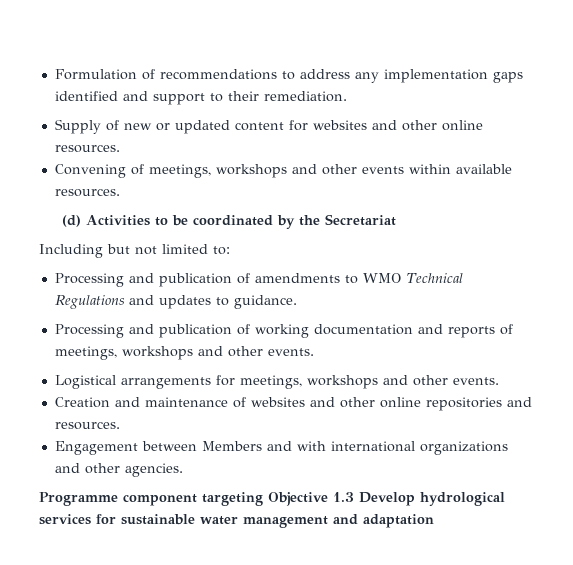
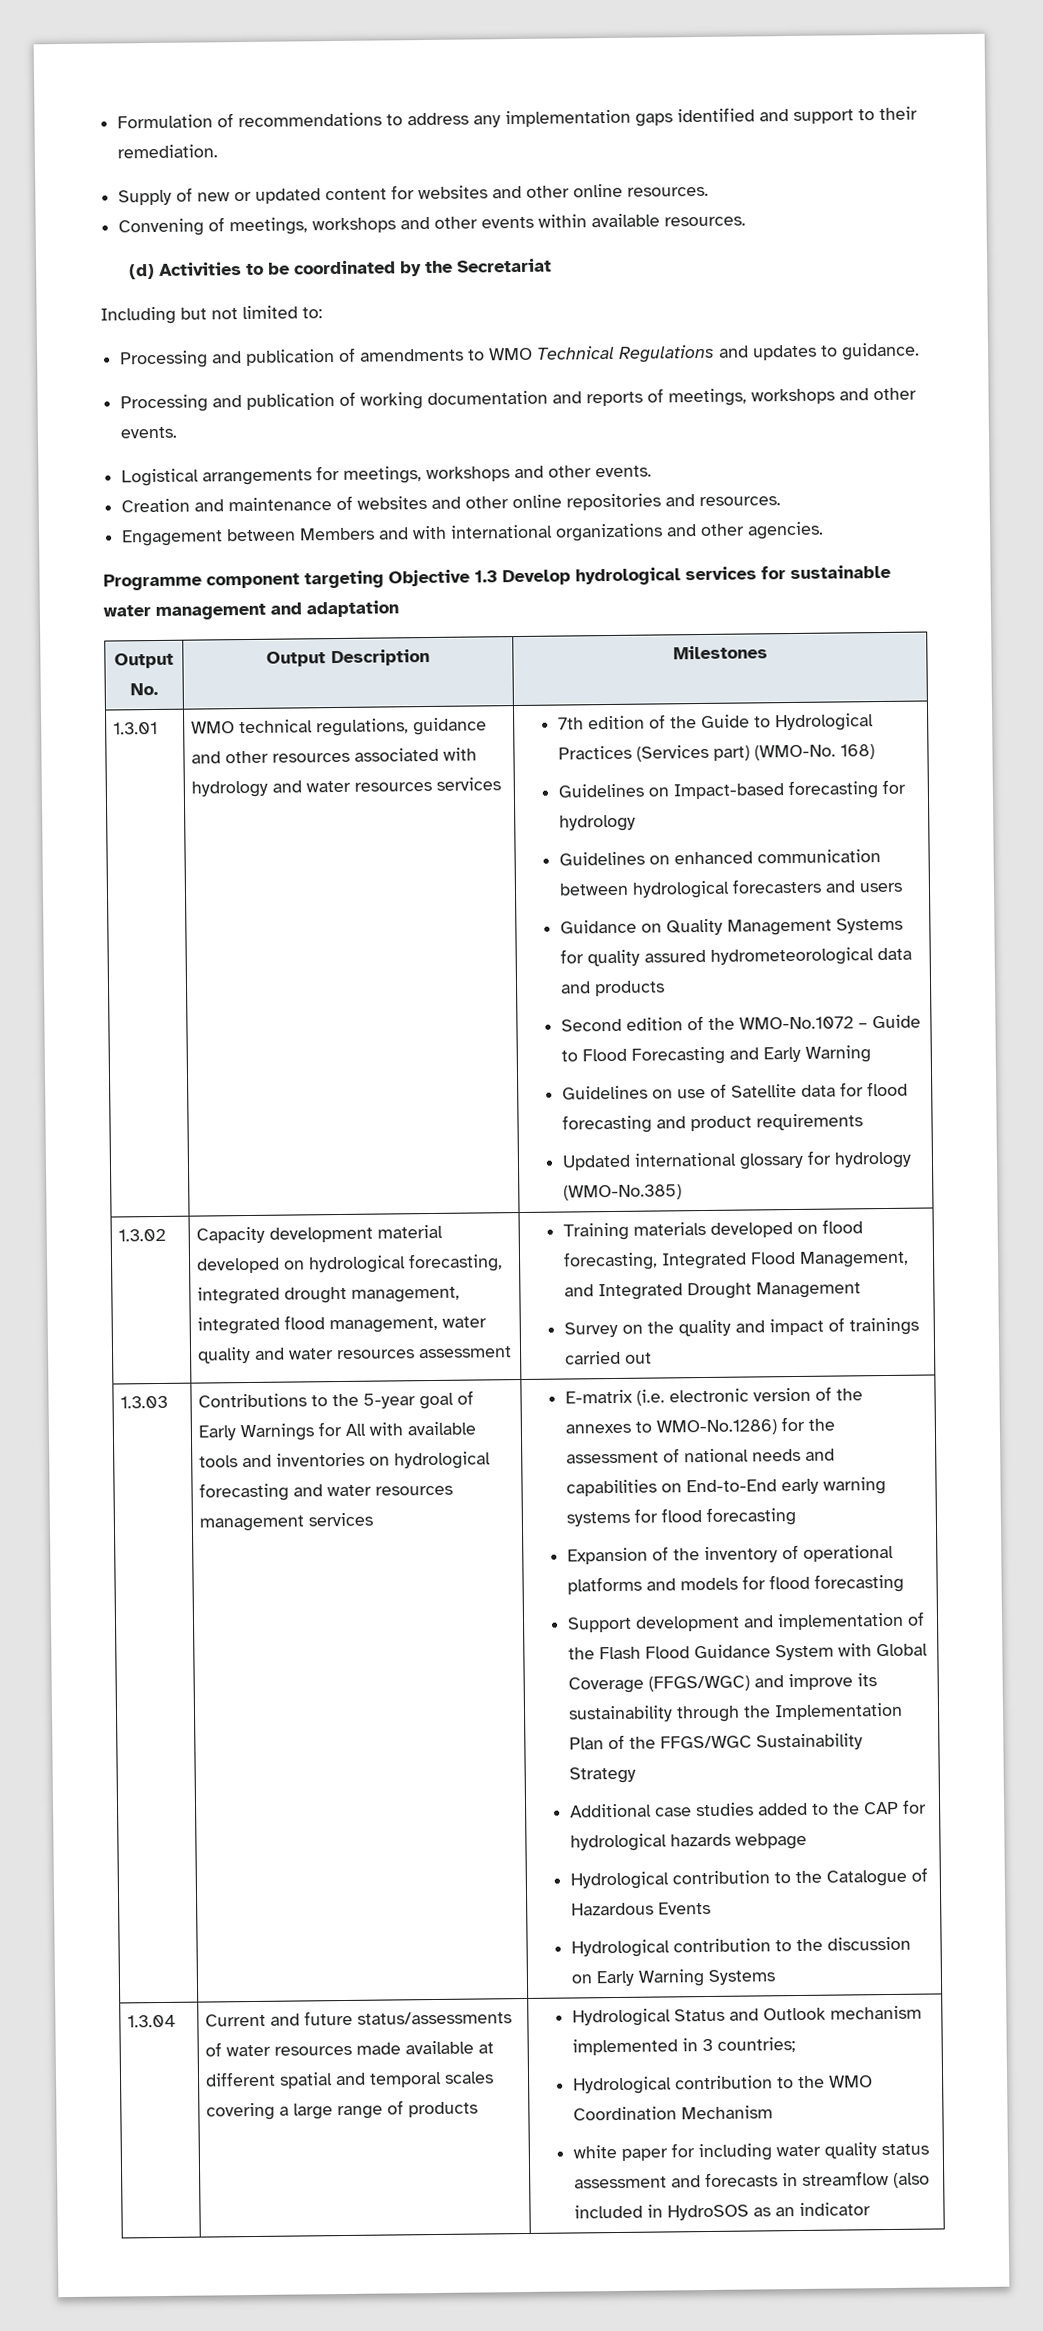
+ Output No. | Output Description | Milestones
+ 1.3.01 | WMO technical regulations, guidance and other resources associated with hydrology and water resources services | 7th edition of the Guide to Hydrological Practices (Services part) (WMO-No. 168)
+ Guidelines on Impact-based forecasting for hydrology
+ Guidelines on enhanced communication between hydrological forecasters and users
+ Guidance on Quality Management Systems for quality assured hydrometeorological data and products
+ Second edition of the WMO-No.1072 – Guide to Flood Forecasting and Early Warning
+ Guidelines on use of Satellite data for flood forecasting and product requirements
+ Updated international glossary for hydrology (WMO-No.385)
+ 1.3.02 | Capacity development material developed on hydrological forecasting, integrated drought management, integrated flood management, water quality and water resources assessment | Training materials developed on flood forecasting, Integrated Flood Management, and Integrated Drought Management
+ Survey on the quality and impact of trainings carried out
+ 1.3.03 | Contributions to the 5-year goal of Early Warnings for All with available tools and inventories on hydrological forecasting and water resources management services | E-matrix (i.e. electronic version of the annexes to WMO-No.1286) for the assessment of national needs and capabilities on End-to-End early warning systems for flood forecasting
+ Expansion of the inventory of operational platforms and models for flood forecasting
+ Support development and implementation of the Flash Flood Guidance System with Global Coverage (FFGS/WGC) and improve its sustainability through the Implementation Plan of the FFGS/WGC Sustainability Strategy
+ Additional case studies added to the CAP for hydrological hazards webpage
+ Hydrological contribution to the Catalogue of Hazardous Events
+ Hydrological contribution to the discussion on Early Warning Systems
+ 1.3.04 | Current and future status/assessments of water resources made available at different spatial and temporal scales covering a large range of products | Hydrological Status and Outlook mechanism implemented in 3 countries;
+ Hydrological contribution to the WMO Coordination Mechanism
+ white paper for including water quality status assessment and forecasts in streamflow (also included in HydroSOS as an indicator

